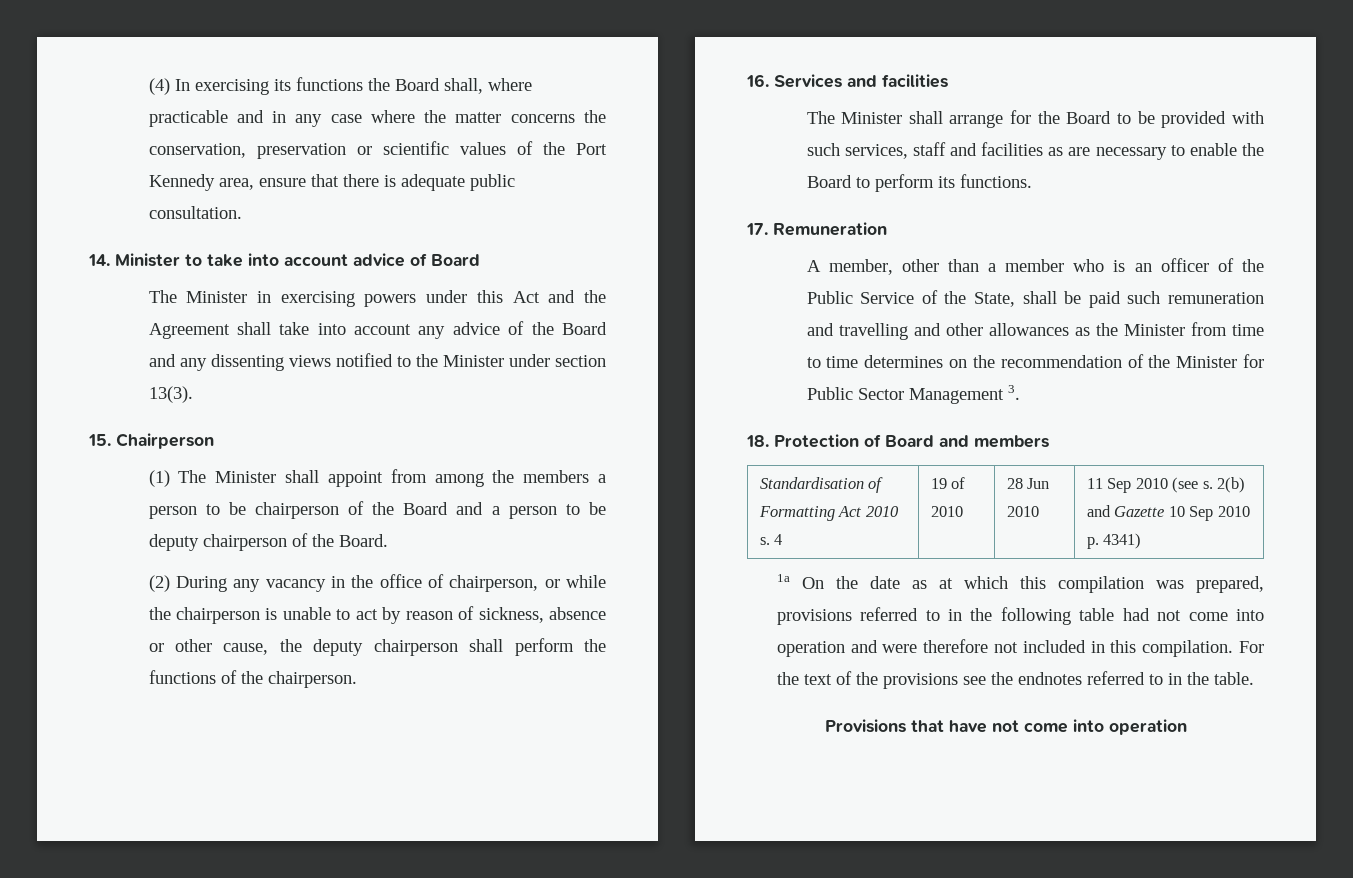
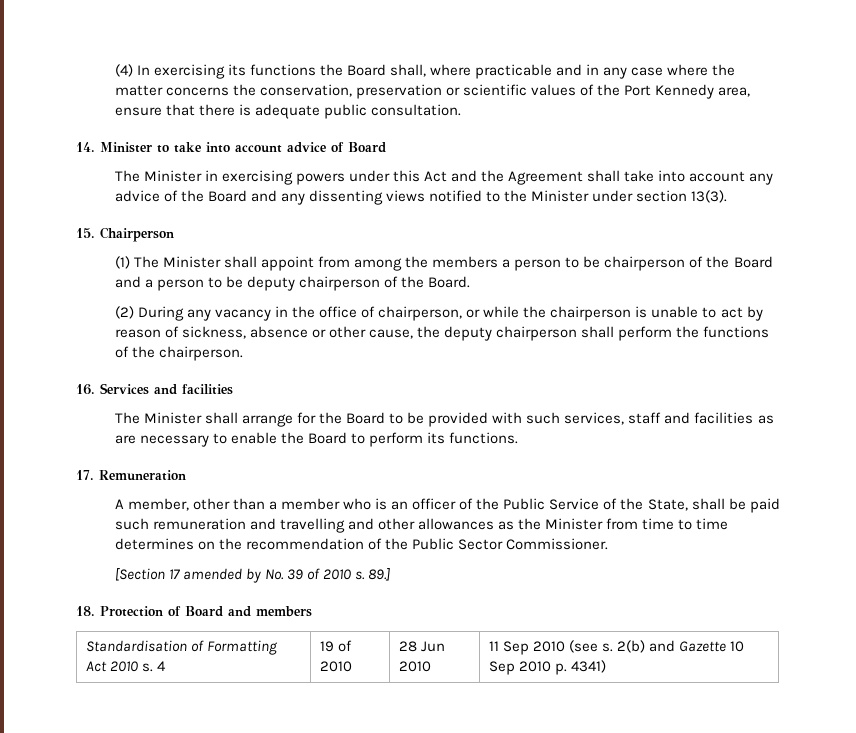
- A member, other than a member who is an officer of the Public Service of the State, shall be paid such remuneration and travelling and other allowances as the Minister from time to time determines on the recommendation of the Minister for Public Sector Management 3.
+ A member, other than a member who is an officer of the Public Service of the State, shall be paid such remuneration and travelling and other allowances as the Minister from time to time determines on the recommendation of the Public Sector Commissioner.
+ [Section 17 amended by No. 39 of 2010 s. 89.]
- 1a On the date as at which this compilation was prepared, provisions referred to in the following table had not come into operation and were therefore not included in this compilation. For the text of the provisions see the endnotes referred to in the table.
- Provisions that have not come into operation

